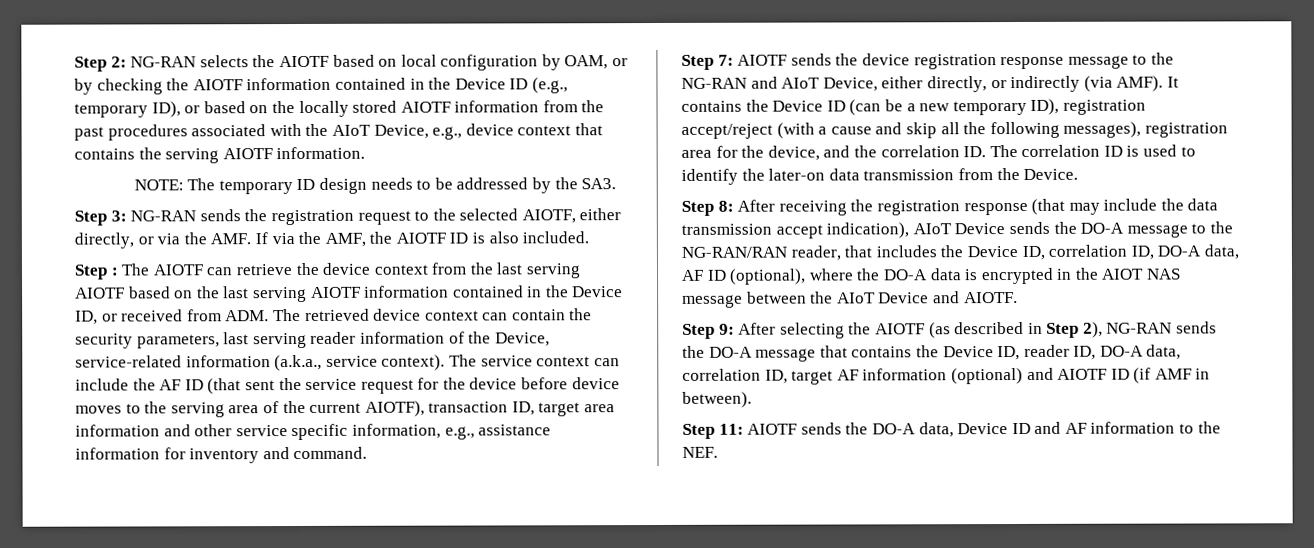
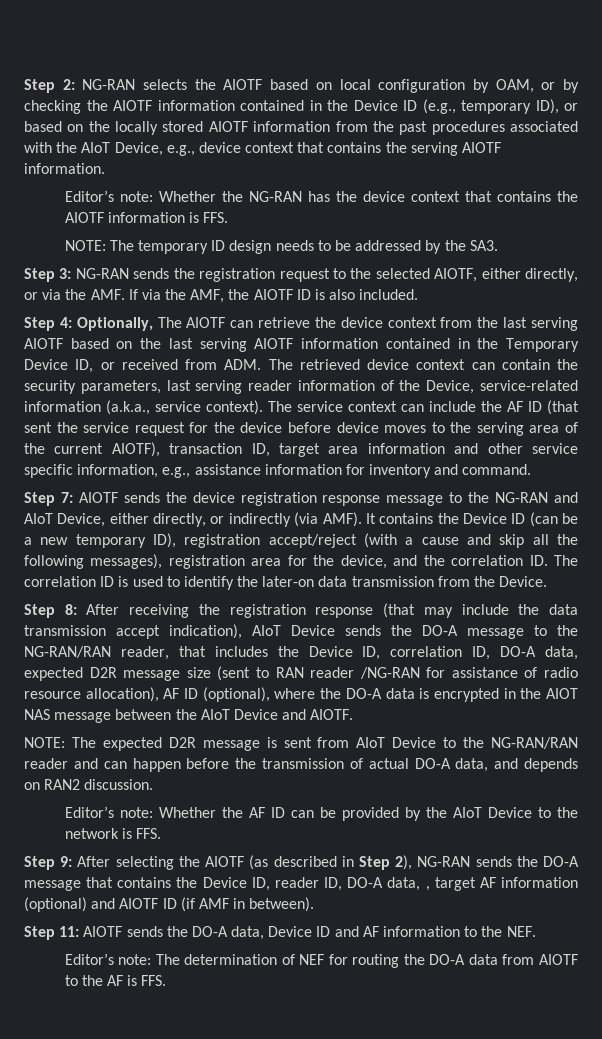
+ Editor’s note: Whether the NG-RAN has the device context that contains the AIOTF information is FFS.
- Step : The AIOTF can retrieve the device context from the last serving AIOTF based on the last serving AIOTF information contained in the Device ID, or received from ADM. The retrieved device context can contain the security parameters, last serving reader information of the Device, service-related information (a.k.a., service context).
+ Step 4: Optionally, The AIOTF can retrieve the device context from the last serving AIOTF based on the last serving AIOTF information contained in the Temporary Device ID, or received from ADM. The retrieved device context can contain the security parameters, last serving reader information of the Device, service-related information (a.k.a., service context).
- Step 8: After receiving the registration response (that may include the data transmission accept indication), AIoT Device sends the DO-A message to the NG-RAN/RAN reader, that includes the Device ID, correlation ID, DO-A data, AF ID (optional), where the DO-A data is encrypted in the AIOT NAS message between the AIoT Device and AIOTF.
+ Step 8: After receiving the registration response (that may include the data transmission accept indication), AIoT Device sends the DO-A message to the NG-RAN/RAN reader, that includes the Device ID, correlation ID, DO-A data, expected D2R message size (sent to RAN reader /NG-RAN for assistance of radio resource allocation), AF ID (optional), where the DO-A data is encrypted in the AIOT NAS message between the AIoT Device and AIOTF.
+ NOTE: The expected D2R message is sent from AIoT Device to the NG-RAN/RAN reader and can happen before the transmission of actual DO-A data, and depends on RAN2 discussion.
+ Editor’s note: Whether the AF ID can be provided by the AIoT Device to the network is FFS.
- Step 9: After selecting the AIOTF (as described in Step 2), NG-RAN sends the DO-A message that contains the Device ID, reader ID, DO-A data, correlation ID, target AF information (optional) and AIOTF ID (if AMF in between).
+ Step 9: After selecting the AIOTF (as described in Step 2), NG-RAN sends the DO-A message that contains the Device ID, reader ID, DO-A data, , target AF information (optional) and AIOTF ID (if AMF in between).
+ Editor’s note: The determination of NEF for routing the DO-A data from AIOTF to the AF is FFS.

